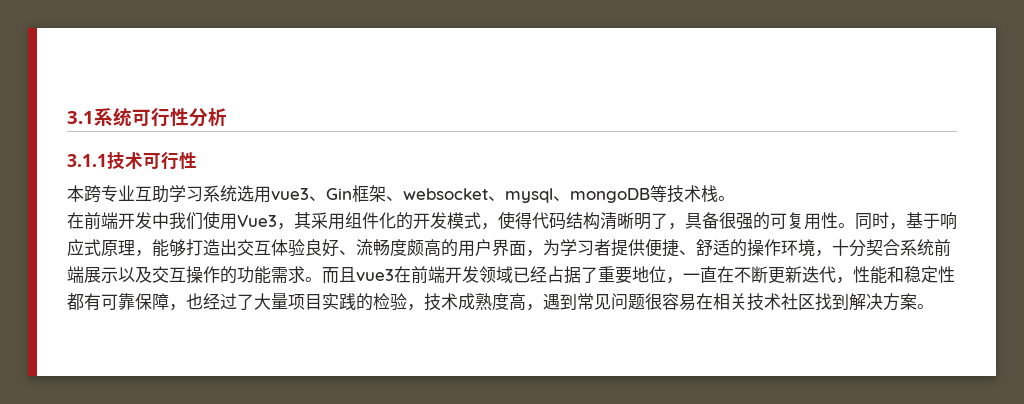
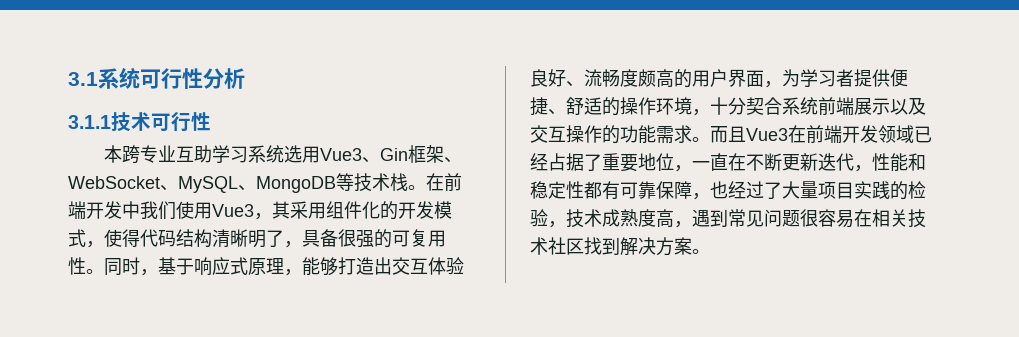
- 本跨专业互助学习系统选用vue3、Gin框架、websocket、mysql、mongoDB等技术栈。
- 在前端开发中我们使用Vue3，其采用组件化的开发模式，使得代码结构清晰明了，具备很强的可复用性。
+ 本跨专业互助学习系统选用Vue3、Gin框架、WebSocket、MySQL、MongoDB等技术栈。在前端开发中我们使用Vue3，其采用组件化的开发模式，使得代码结构清晰明了，具备很强的可复用性。
- 而且vue3在前端开发领域已经占据了重要地位，一直在不断更新迭代，性能和稳定性都有可靠保障，也经过了大量项目实践的检验，技术成熟度高，遇到常见问题很容易在相关技术社区找到解决方案。
+ 而且Vue3在前端开发领域已经占据了重要地位，一直在不断更新迭代，性能和稳定性都有可靠保障，也经过了大量项目实践的检验，技术成熟度高，遇到常见问题很容易在相关技术社区找到解决方案。

